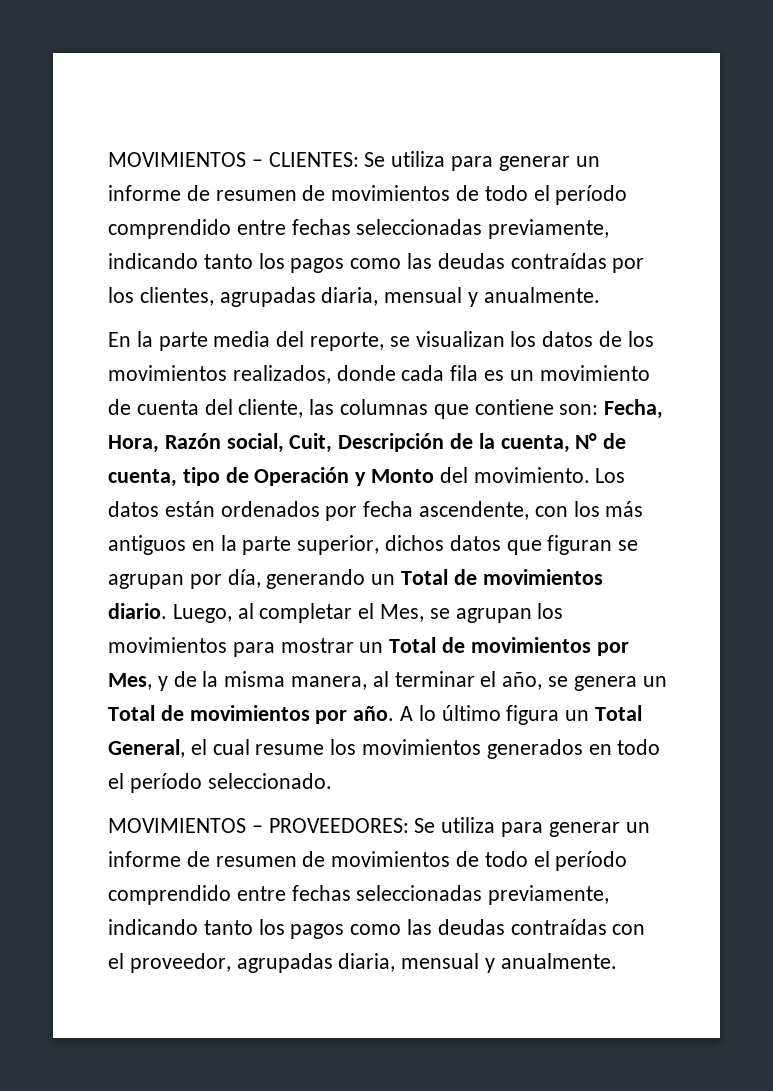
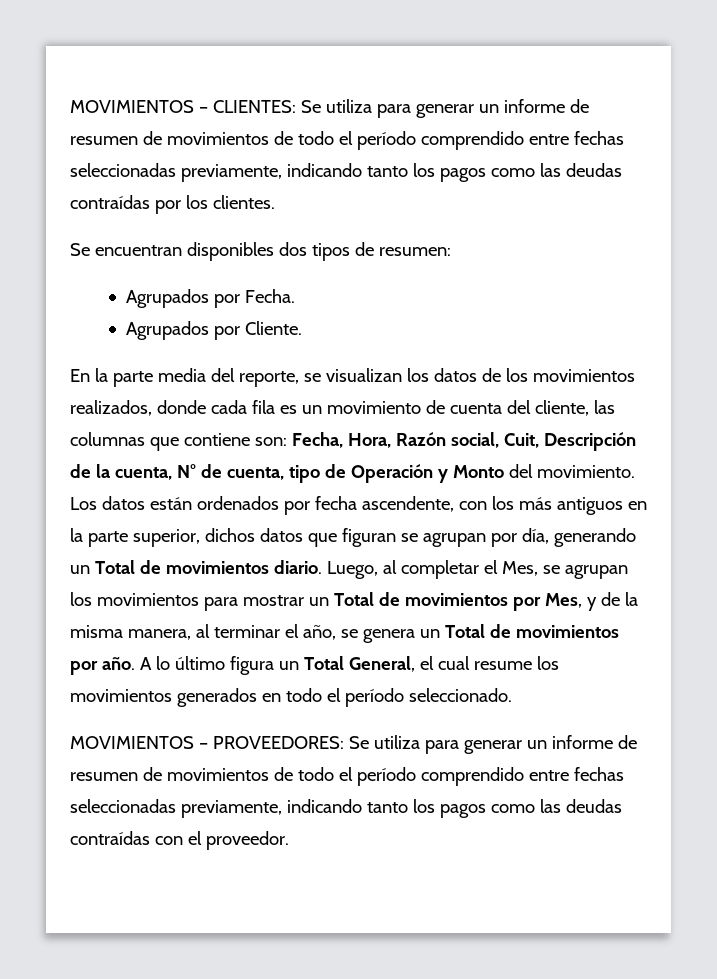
- MOVIMIENTOS – CLIENTES: Se utiliza para generar un informe de resumen de movimientos de todo el período comprendido entre fechas seleccionadas previamente, indicando tanto los pagos como las deudas contraídas por los clientes, agrupadas diaria, mensual y anualmente.
+ MOVIMIENTOS – CLIENTES: Se utiliza para generar un informe de resumen de movimientos de todo el período comprendido entre fechas seleccionadas previamente, indicando tanto los pagos como las deudas contraídas por los clientes.
+ Se encuentran disponibles dos tipos de resumen:
+ Agrupados por Fecha.
+ Agrupados por Cliente.
- MOVIMIENTOS – PROVEEDORES: Se utiliza para generar un informe de resumen de movimientos de todo el período comprendido entre fechas seleccionadas previamente, indicando tanto los pagos como las deudas contraídas con el proveedor, agrupadas diaria, mensual y anualmente.
+ MOVIMIENTOS – PROVEEDORES: Se utiliza para generar un informe de resumen de movimientos de todo el período comprendido entre fechas seleccionadas previamente, indicando tanto los pagos como las deudas contraídas con el proveedor.

